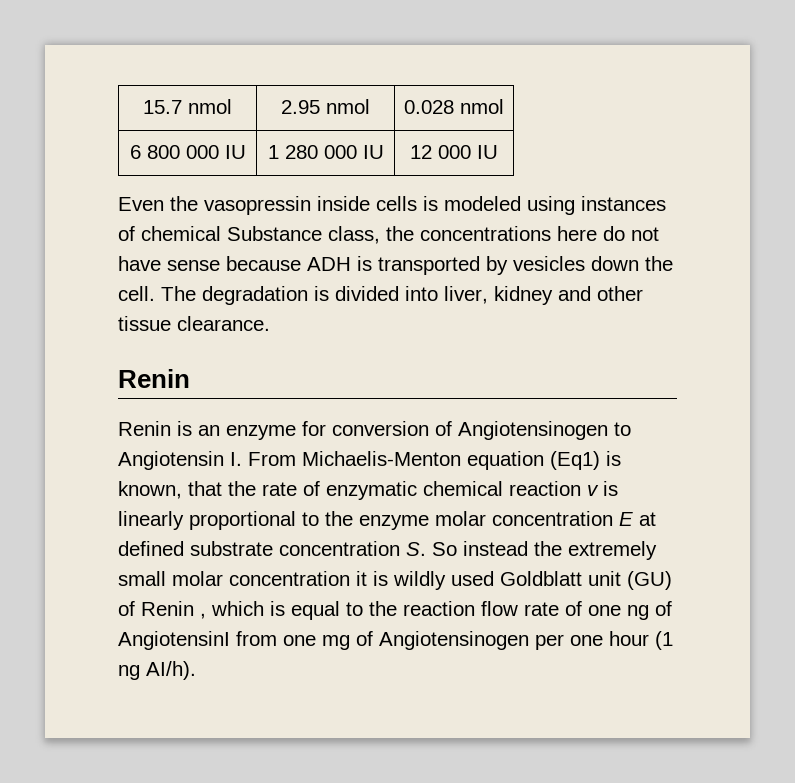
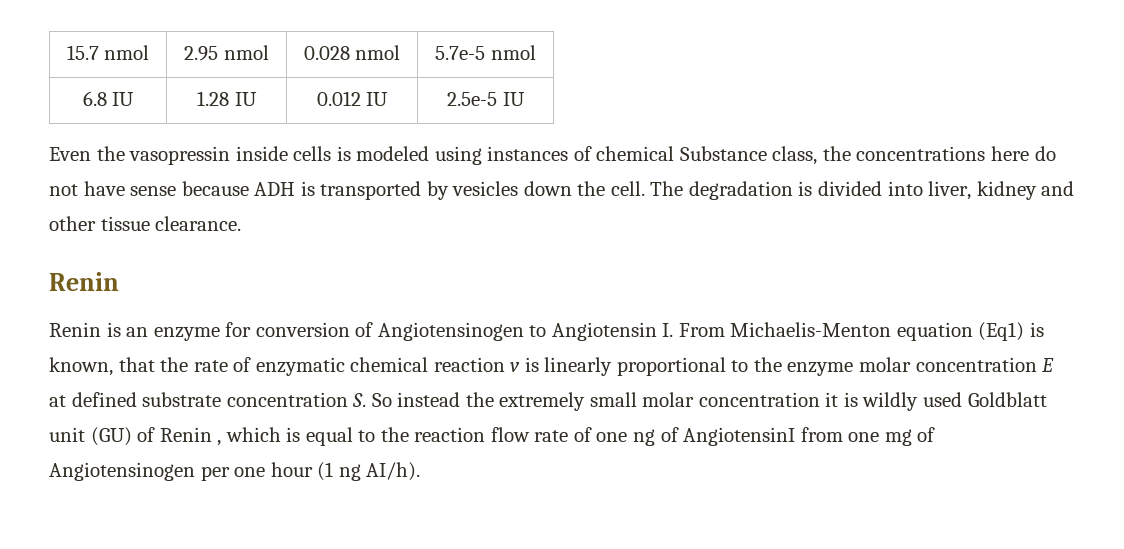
- 15.7 nmol | 2.95 nmol | 0.028 nmol
- 6 800 000 IU | 1 280 000 IU | 12 000 IU
+ 15.7 nmol | 2.95 nmol | 0.028 nmol | 5.7e-5 nmol
+ 6.8 IU | 1.28 IU | 0.012 IU | 2.5e-5 IU

